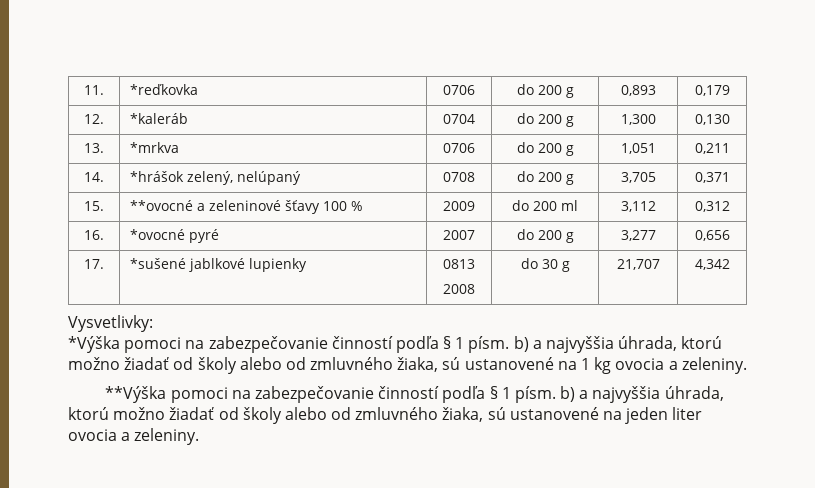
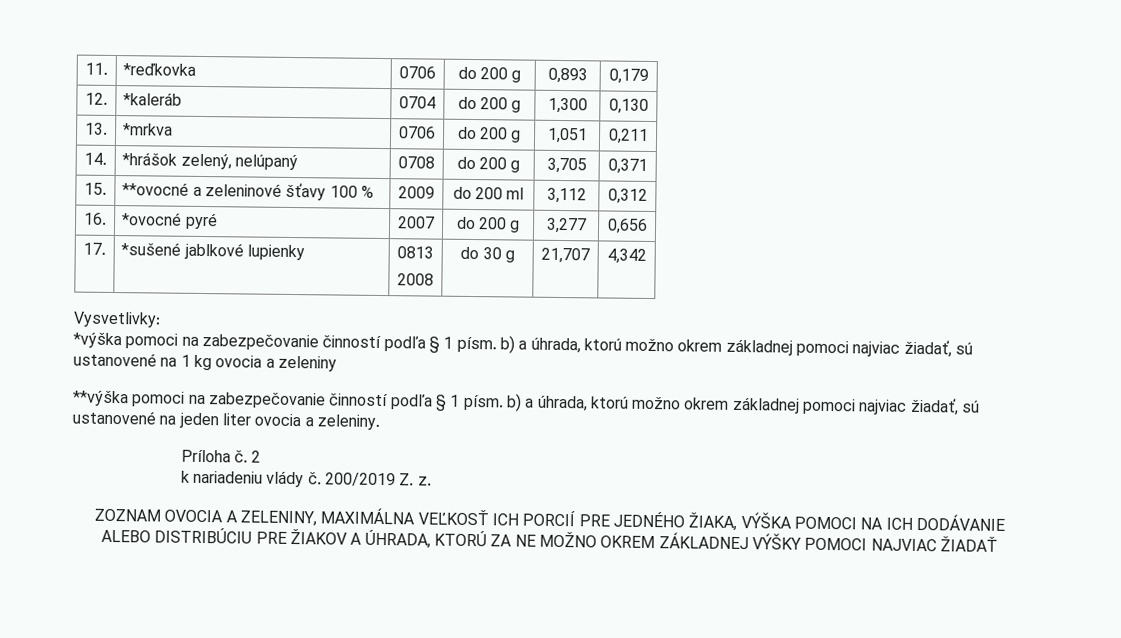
- *Výška pomoci na zabezpečovanie činností podľa § 1 písm. b) a najvyššia úhrada, ktorú možno žiadať od školy alebo od zmluvného žiaka, sú ustanovené na 1 kg ovocia a zeleniny.
- **Výška pomoci na zabezpečovanie činností podľa § 1 písm. b) a najvyššia úhrada, ktorú možno žiadať od školy alebo od zmluvného žiaka, sú ustanovené na jeden liter ovocia a zeleniny.
+ *výška pomoci na zabezpečovanie činností podľa § 1 písm. b) a úhrada, ktorú možno okrem základnej pomoci najviac žiadať, sú ustanovené na 1 kg ovocia a zeleniny
+ **výška pomoci na zabezpečovanie činností podľa § 1 písm. b) a úhrada, ktorú možno okrem základnej pomoci najviac žiadať, sú ustanovené na jeden liter ovocia a zeleniny.
+ Príloha č. 2
+ k nariadeniu vlády č. 200/2019 Z. z.
+ ZOZNAM OVOCIA A ZELENINY, MAXIMÁLNA VEĽKOSŤ ICH PORCIÍ PRE JEDNÉHO ŽIAKA, VÝŠKA POMOCI NA ICH DODÁVANIE ALEBO DISTRIBÚCIU PRE ŽIAKOV A ÚHRADA, KTORÚ ZA NE MOŽNO OKREM ZÁKLADNEJ VÝŠKY POMOCI NAJVIAC ŽIADAŤ

